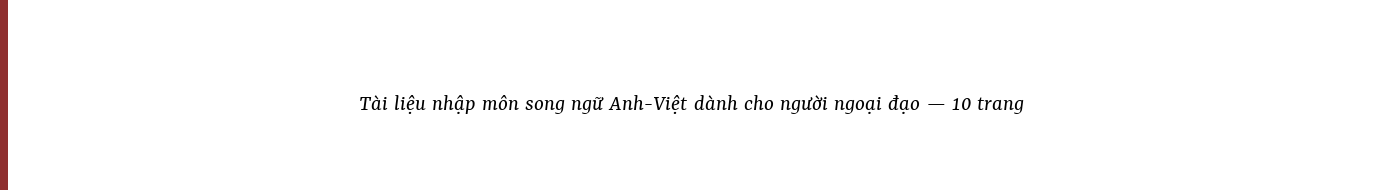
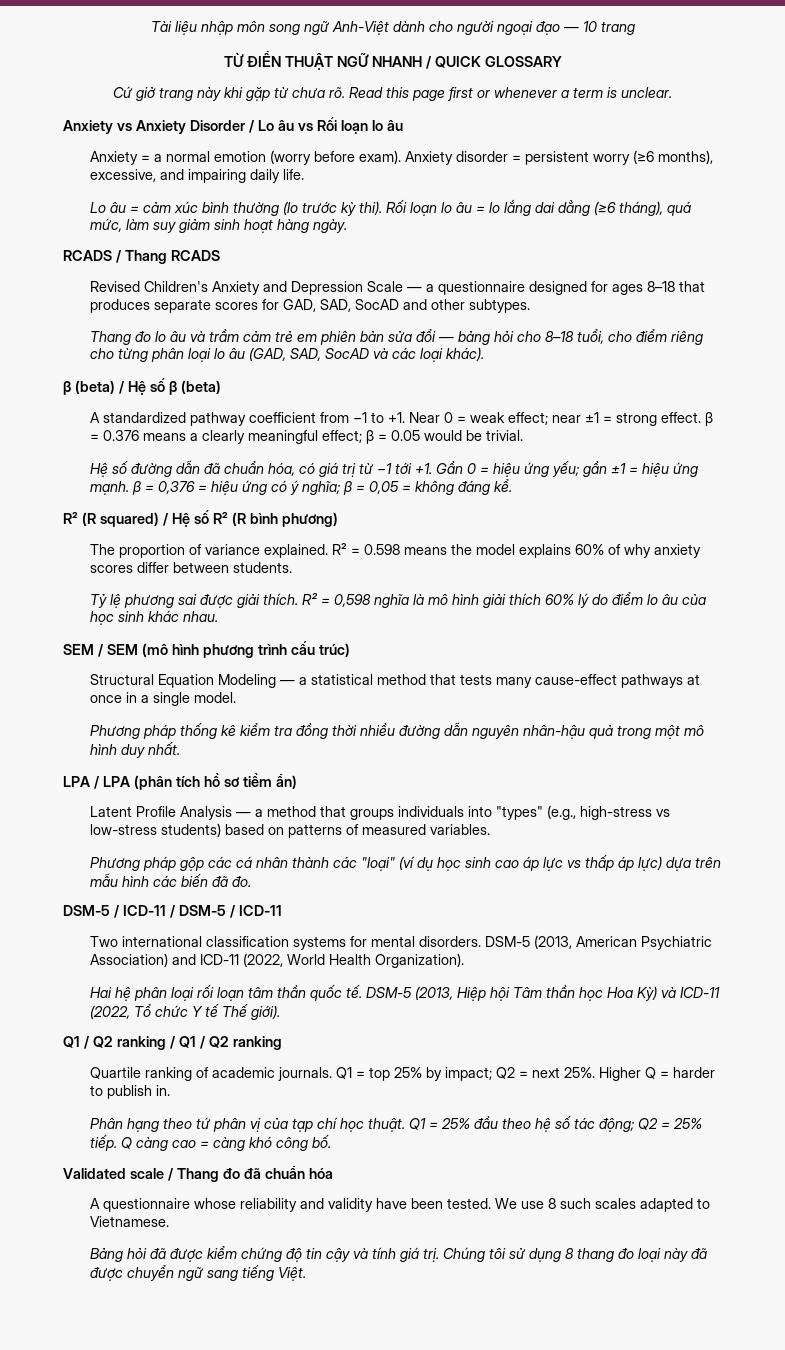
+ TỪ ĐIỂN THUẬT NGỮ NHANH / QUICK GLOSSARY
+ Cứ giở trang này khi gặp từ chưa rõ. Read this page first or whenever a term is unclear.
+ Anxiety vs Anxiety Disorder / Lo âu vs Rối loạn lo âu
+ Anxiety = a normal emotion (worry before exam). Anxiety disorder = persistent worry (≥6 months), excessive, and impairing daily life.
+ Lo âu = cảm xúc bình thường (lo trước kỳ thi). Rối loạn lo âu = lo lắng dai dẳng (≥6 tháng), quá mức, làm suy giảm sinh hoạt hàng ngày.
+ RCADS / Thang RCADS
+ Revised Children's Anxiety and Depression Scale — a questionnaire designed for ages 8–18 that produces separate scores for GAD, SAD, SocAD and other subtypes.
+ Thang đo lo âu và trầm cảm trẻ em phiên bản sửa đổi — bảng hỏi cho 8–18 tuổi, cho điểm riêng cho từng phân loại lo âu (GAD, SAD, SocAD và các loại khác).
+ β (beta) / Hệ số β (beta)
+ A standardized pathway coefficient from −1 to +1. Near 0 = weak effect; near ±1 = strong effect. β = 0.376 means a clearly meaningful effect; β = 0.05 would be trivial.
+ Hệ số đường dẫn đã chuẩn hóa, có giá trị từ −1 tới +1. Gần 0 = hiệu ứng yếu; gần ±1 = hiệu ứng mạnh. β = 0,376 = hiệu ứng có ý nghĩa; β = 0,05 = không đáng kể.
+ R² (R squared) / Hệ số R² (R bình phương)
+ The proportion of variance explained. R² = 0.598 means the model explains 60% of why anxiety scores differ between students.
+ Tỷ lệ phương sai được giải thích. R² = 0,598 nghĩa là mô hình giải thích 60% lý do điểm lo âu của học sinh khác nhau.
+ SEM / SEM (mô hình phương trình cấu trúc)
+ Structural Equation Modeling — a statistical method that tests many cause-effect pathways at once in a single model.
+ Phương pháp thống kê kiểm tra đồng thời nhiều đường dẫn nguyên nhân-hậu quả trong một mô hình duy nhất.
+ LPA / LPA (phân tích hồ sơ tiềm ẩn)
+ Latent Profile Analysis — a method that groups individuals into "types" (e.g., high-stress vs low-stress students) based on patterns of measured variables.
+ Phương pháp gộp các cá nhân thành các "loại" (ví dụ học sinh cao áp lực vs thấp áp lực) dựa trên mẫu hình các biến đã đo.
+ DSM-5 / ICD-11 / DSM-5 / ICD-11
+ Two international classification systems for mental disorders. DSM-5 (2013, American Psychiatric Association) and ICD-11 (2022, World Health Organization).
+ Hai hệ phân loại rối loạn tâm thần quốc tế. DSM-5 (2013, Hiệp hội Tâm thần học Hoa Kỳ) và ICD-11 (2022, Tổ chức Y tế Thế giới).
+ Q1 / Q2 ranking / Q1 / Q2 ranking
+ Quartile ranking of academic journals. Q1 = top 25% by impact; Q2 = next 25%. Higher Q = harder to publish in.
+ Phân hạng theo tứ phân vị của tạp chí học thuật. Q1 = 25% đầu theo hệ số tác động; Q2 = 25% tiếp. Q càng cao = càng khó công bố.
+ Validated scale / Thang đo đã chuẩn hóa
+ A questionnaire whose reliability and validity have been tested. We use 8 such scales adapted to Vietnamese.
+ Bảng hỏi đã được kiểm chứng độ tin cậy và tính giá trị. Chúng tôi sử dụng 8 thang đo loại này đã được chuyển ngữ sang tiếng Việt.

